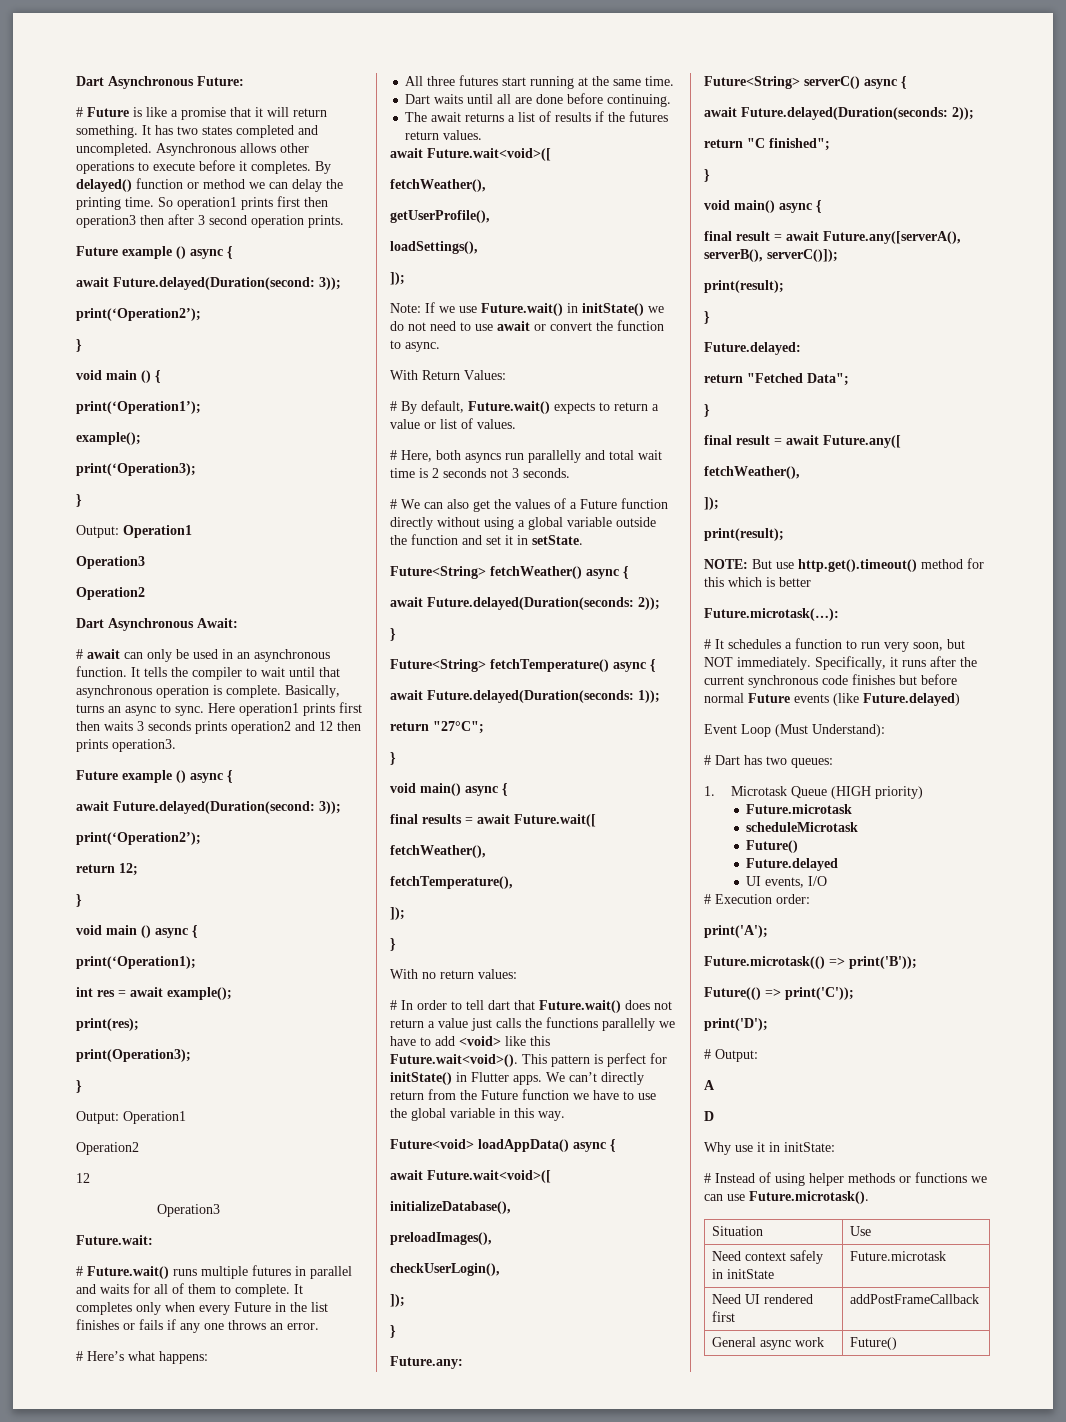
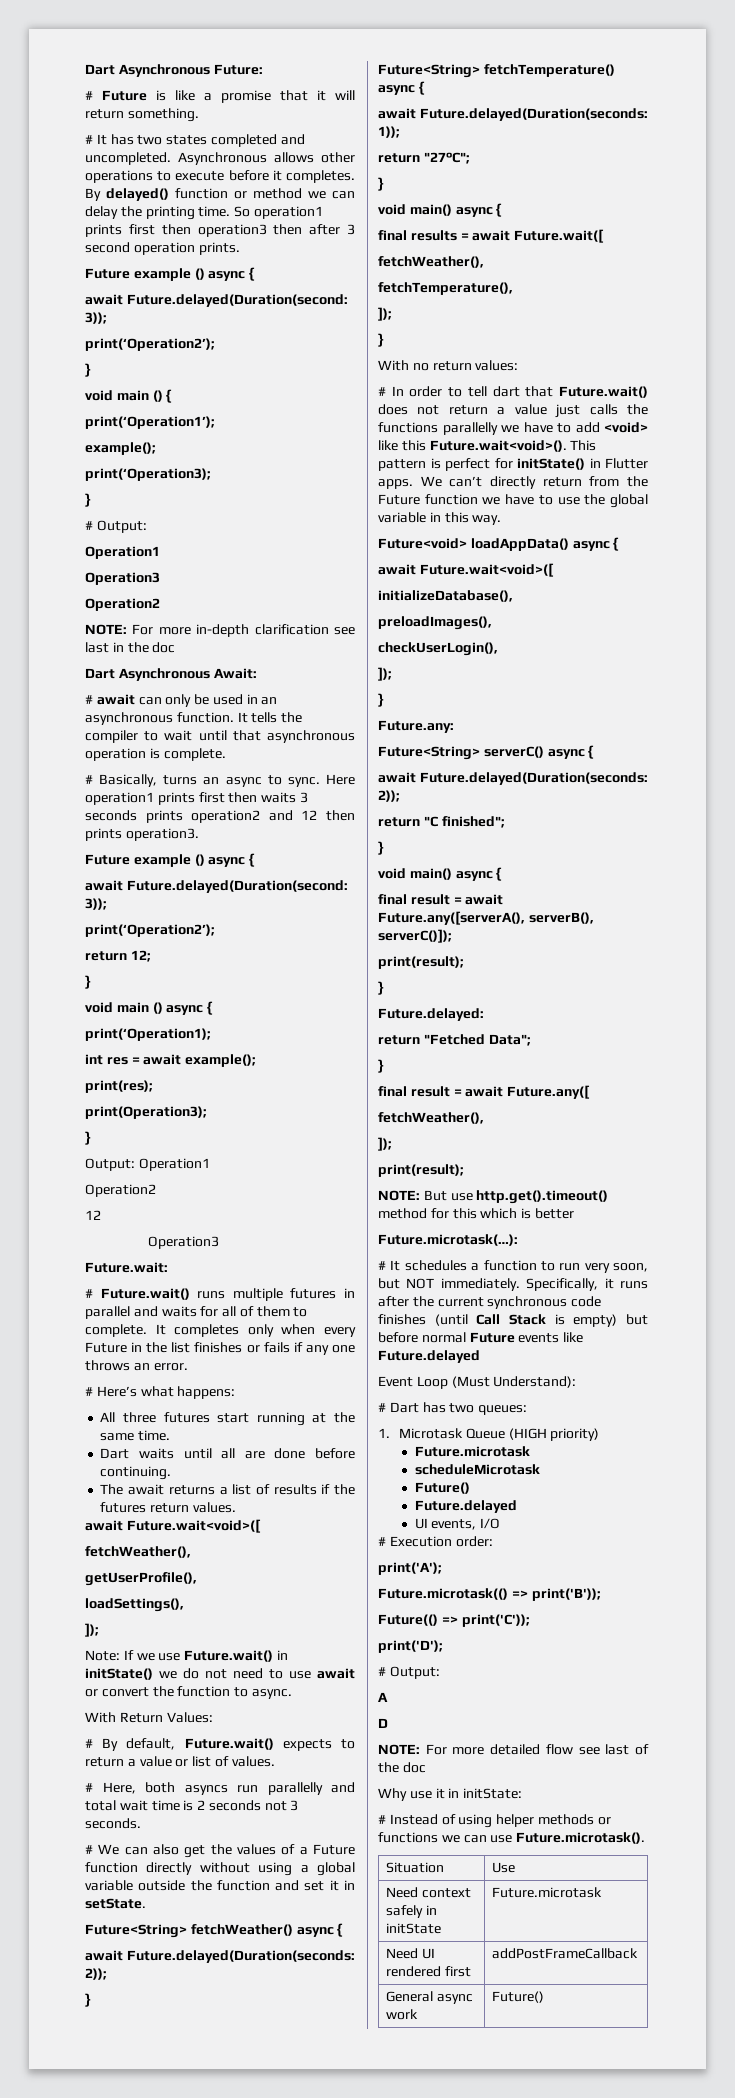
- # Future is like a promise that it will return something. It has two states completed and uncompleted.
+ # Future is like a promise that it will return something.
+ # It has two states completed and uncompleted.
  print(‘Operation3);
  }
- Output: Operation1
+ # Output:
+ Operation1
+ NOTE: For more in-depth clarification see last in the doc
- It tells the compiler to wait until that asynchronous operation is complete. Basically, turns an async to sync.
+ It tells the compiler to wait until that asynchronous operation is complete.
+ # Basically, turns an async to sync.
- Specifically, it runs after the current synchronous code finishes but before normal Future events (like Future.delayed)
+ Specifically, it runs after the current synchronous code finishes (until Call Stack is empty) but before normal Future events like Future.delayed
+ NOTE: For more detailed flow see last of the doc

